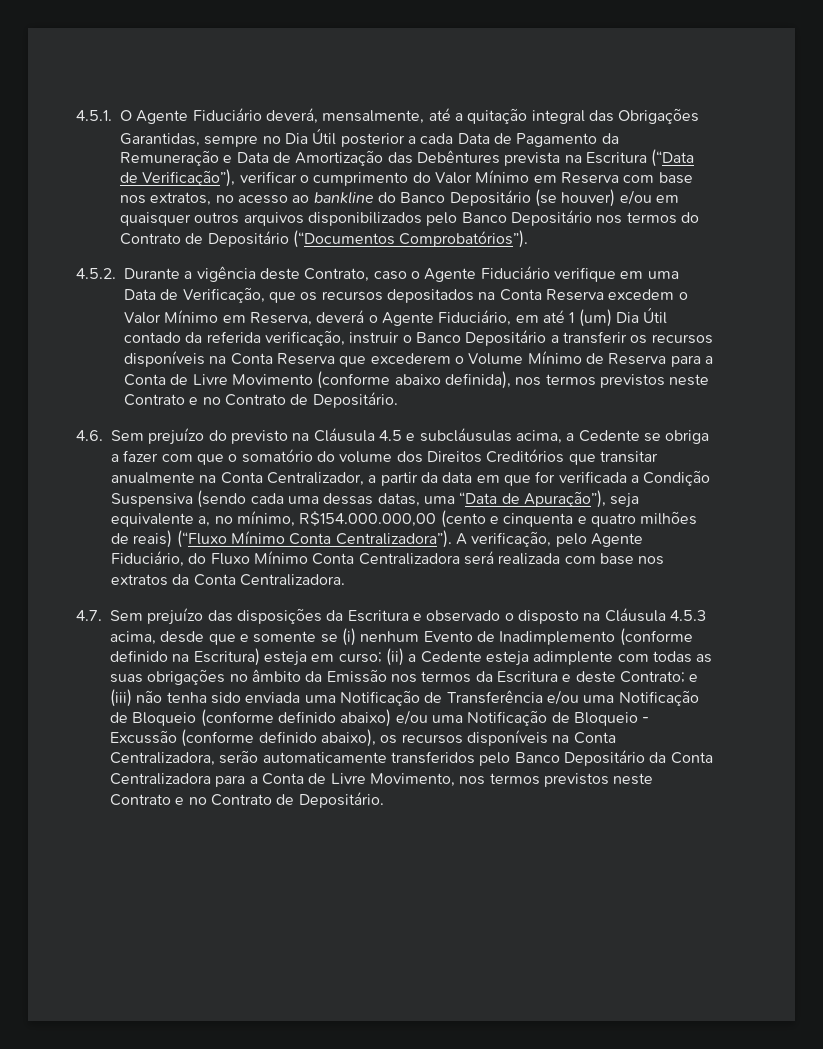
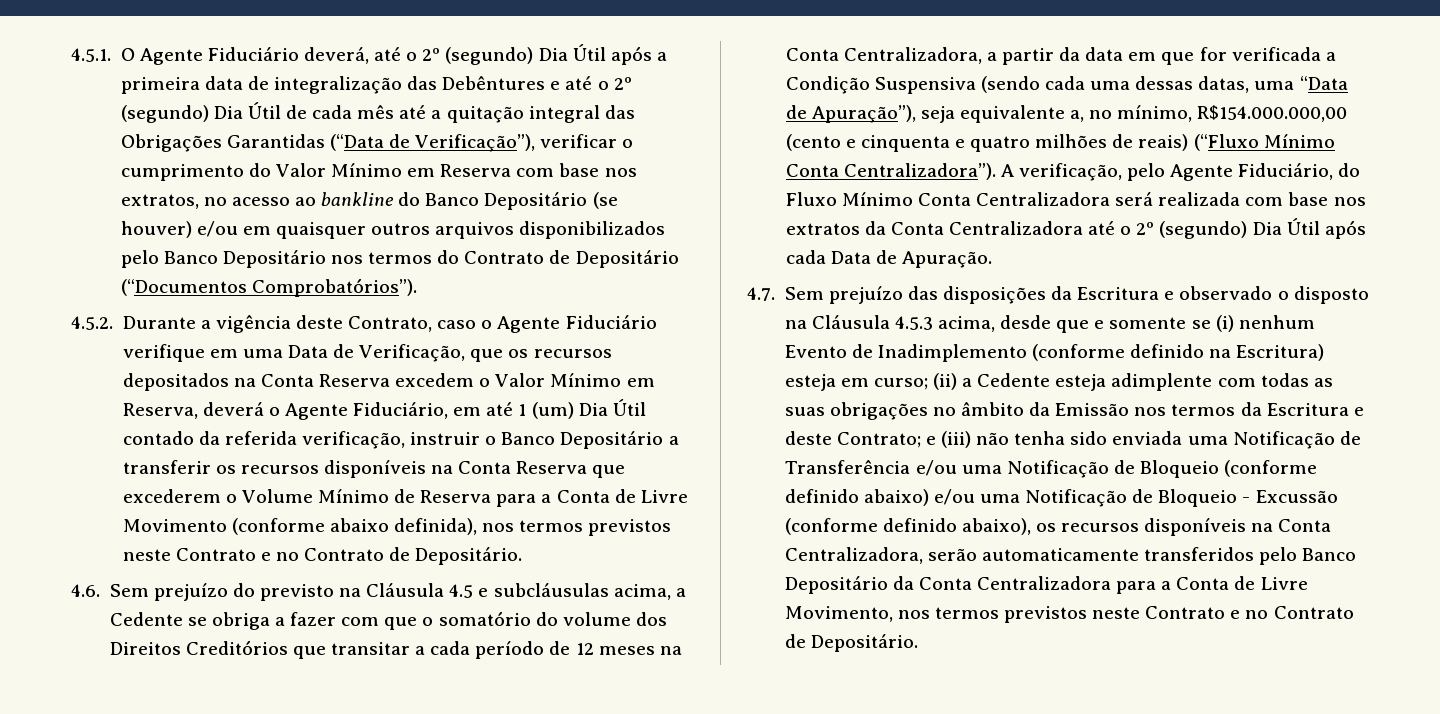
- 4.5.1. O Agente Fiduciário deverá, mensalmente, até a quitação integral das Obrigações Garantidas, sempre no Dia Útil posterior a cada Data de Pagamento da Remuneração e Data de Amortização das Debêntures prevista na Escritura (“Data de Verificação”), verificar o cumprimento do Valor Mínimo em Reserva com base nos extratos, no acesso ao bankline do Banco Depositário (se houver) e/ou em quaisquer outros arquivos disponibilizados pelo Banco Depositário nos termos do Contrato de Depositário (“Documentos Comprobatórios”).
+ 4.5.1. O Agente Fiduciário deverá, até o 2º (segundo) Dia Útil após a primeira data de integralização das Debêntures e até o 2º (segundo) Dia Útil de cada mês até a quitação integral das Obrigações Garantidas (“Data de Verificação”), verificar o cumprimento do Valor Mínimo em Reserva com base nos extratos, no acesso ao bankline do Banco Depositário (se houver) e/ou em quaisquer outros arquivos disponibilizados pelo Banco Depositário nos termos do Contrato de Depositário (“Documentos Comprobatórios”).
- 4.6. Sem prejuízo do previsto na Cláusula 4.5 e subcláusulas acima, a Cedente se obriga a fazer com que o somatório do volume dos Direitos Creditórios que transitar anualmente na Conta Centralizador, a partir da data em que for verificada a Condição Suspensiva (sendo cada uma dessas datas, uma “Data de Apuração”), seja equivalente a, no mínimo, R$154.000.000,00 (cento e cinquenta e quatro milhões de reais) (“Fluxo Mínimo Conta Centralizadora”).
+ 4.6. Sem prejuízo do previsto na Cláusula 4.5 e subcláusulas acima, a Cedente se obriga a fazer com que o somatório do volume dos Direitos Creditórios que transitar a cada período de 12 meses na Conta Centralizadora, a partir da data em que for verificada a Condição Suspensiva (sendo cada uma dessas datas, uma “Data de Apuração”), seja equivalente a, no mínimo, R$154.000.000,00 (cento e cinquenta e quatro milhões de reais) (“Fluxo Mínimo Conta Centralizadora”).
- A verificação, pelo Agente Fiduciário, do Fluxo Mínimo Conta Centralizadora será realizada com base nos extratos da Conta Centralizadora.
+ A verificação, pelo Agente Fiduciário, do Fluxo Mínimo Conta Centralizadora será realizada com base nos extratos da Conta Centralizadora até o 2º (segundo) Dia Útil após cada Data de Apuração.

